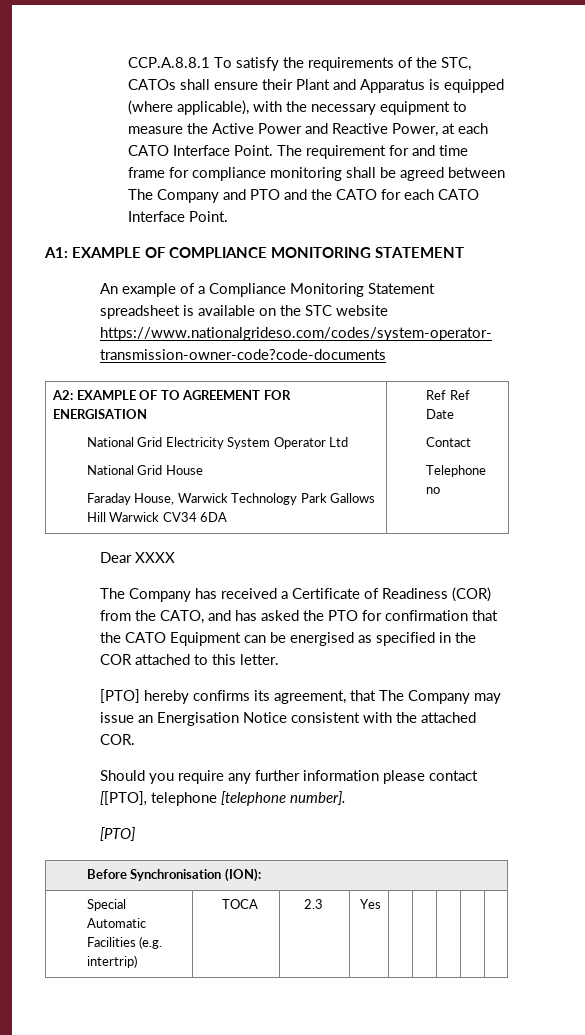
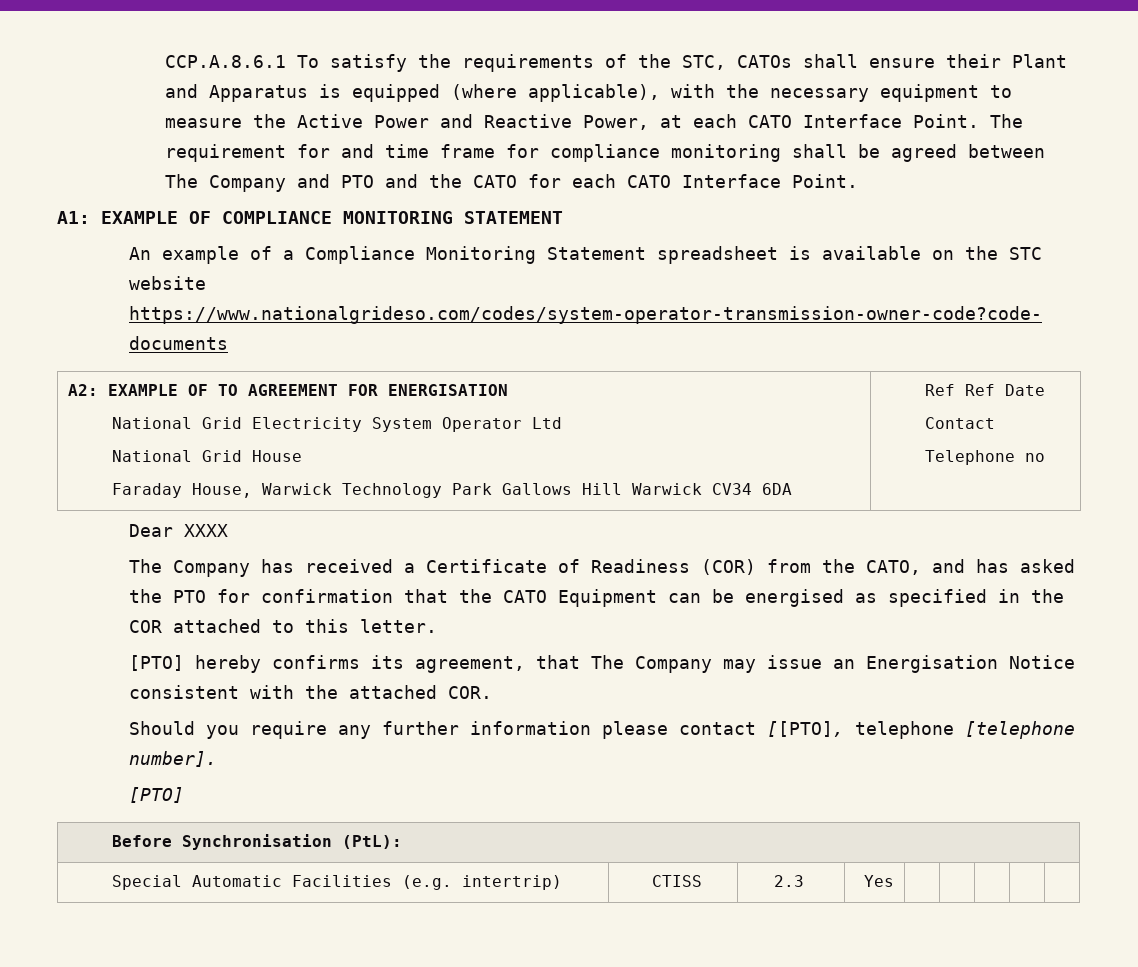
- CCP.A.8.8.1 To satisfy the requirements of the STC, CATOs shall ensure their Plant and Apparatus is equipped (where applicable), with the necessary equipment to measure the Active Power and Reactive Power, at each CATO Interface Point.
+ CCP.A.8.6.1 To satisfy the requirements of the STC, CATOs shall ensure their Plant and Apparatus is equipped (where applicable), with the necessary equipment to measure the Active Power and Reactive Power, at each CATO Interface Point.
- Before Synchronisation (ION):
+ Before Synchronisation (PtL):
- Special Automatic Facilities (e.g. intertrip) | TOCA | 2.3 | Yes | | | | |
+ Special Automatic Facilities (e.g. intertrip) | CTISS | 2.3 | Yes | | | | |

